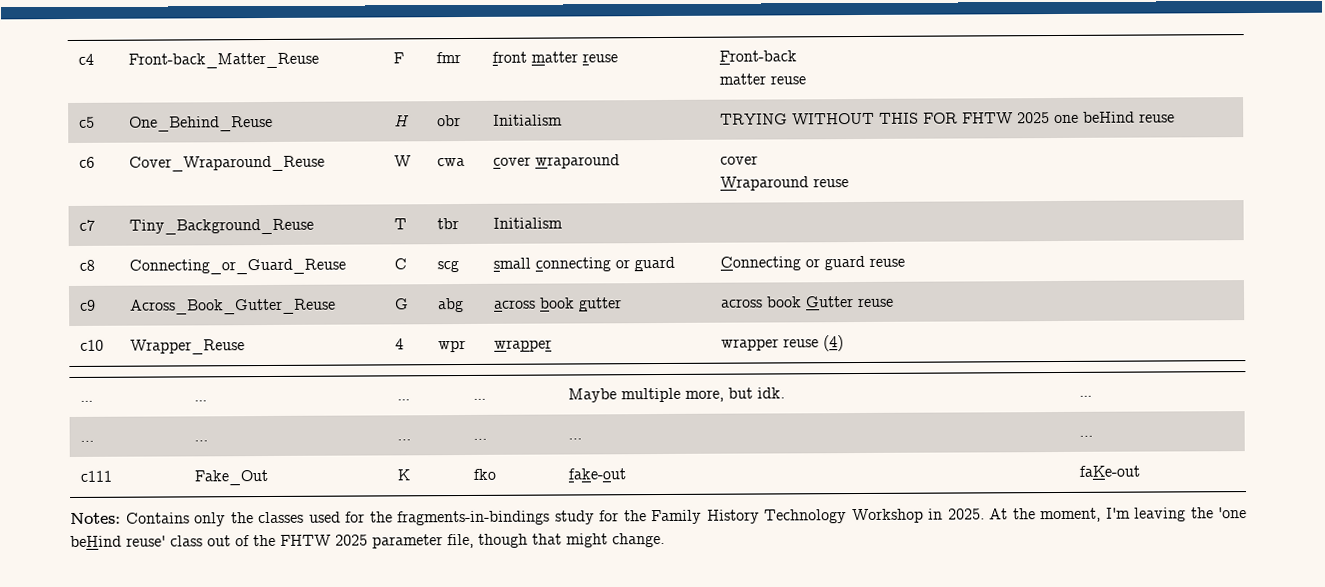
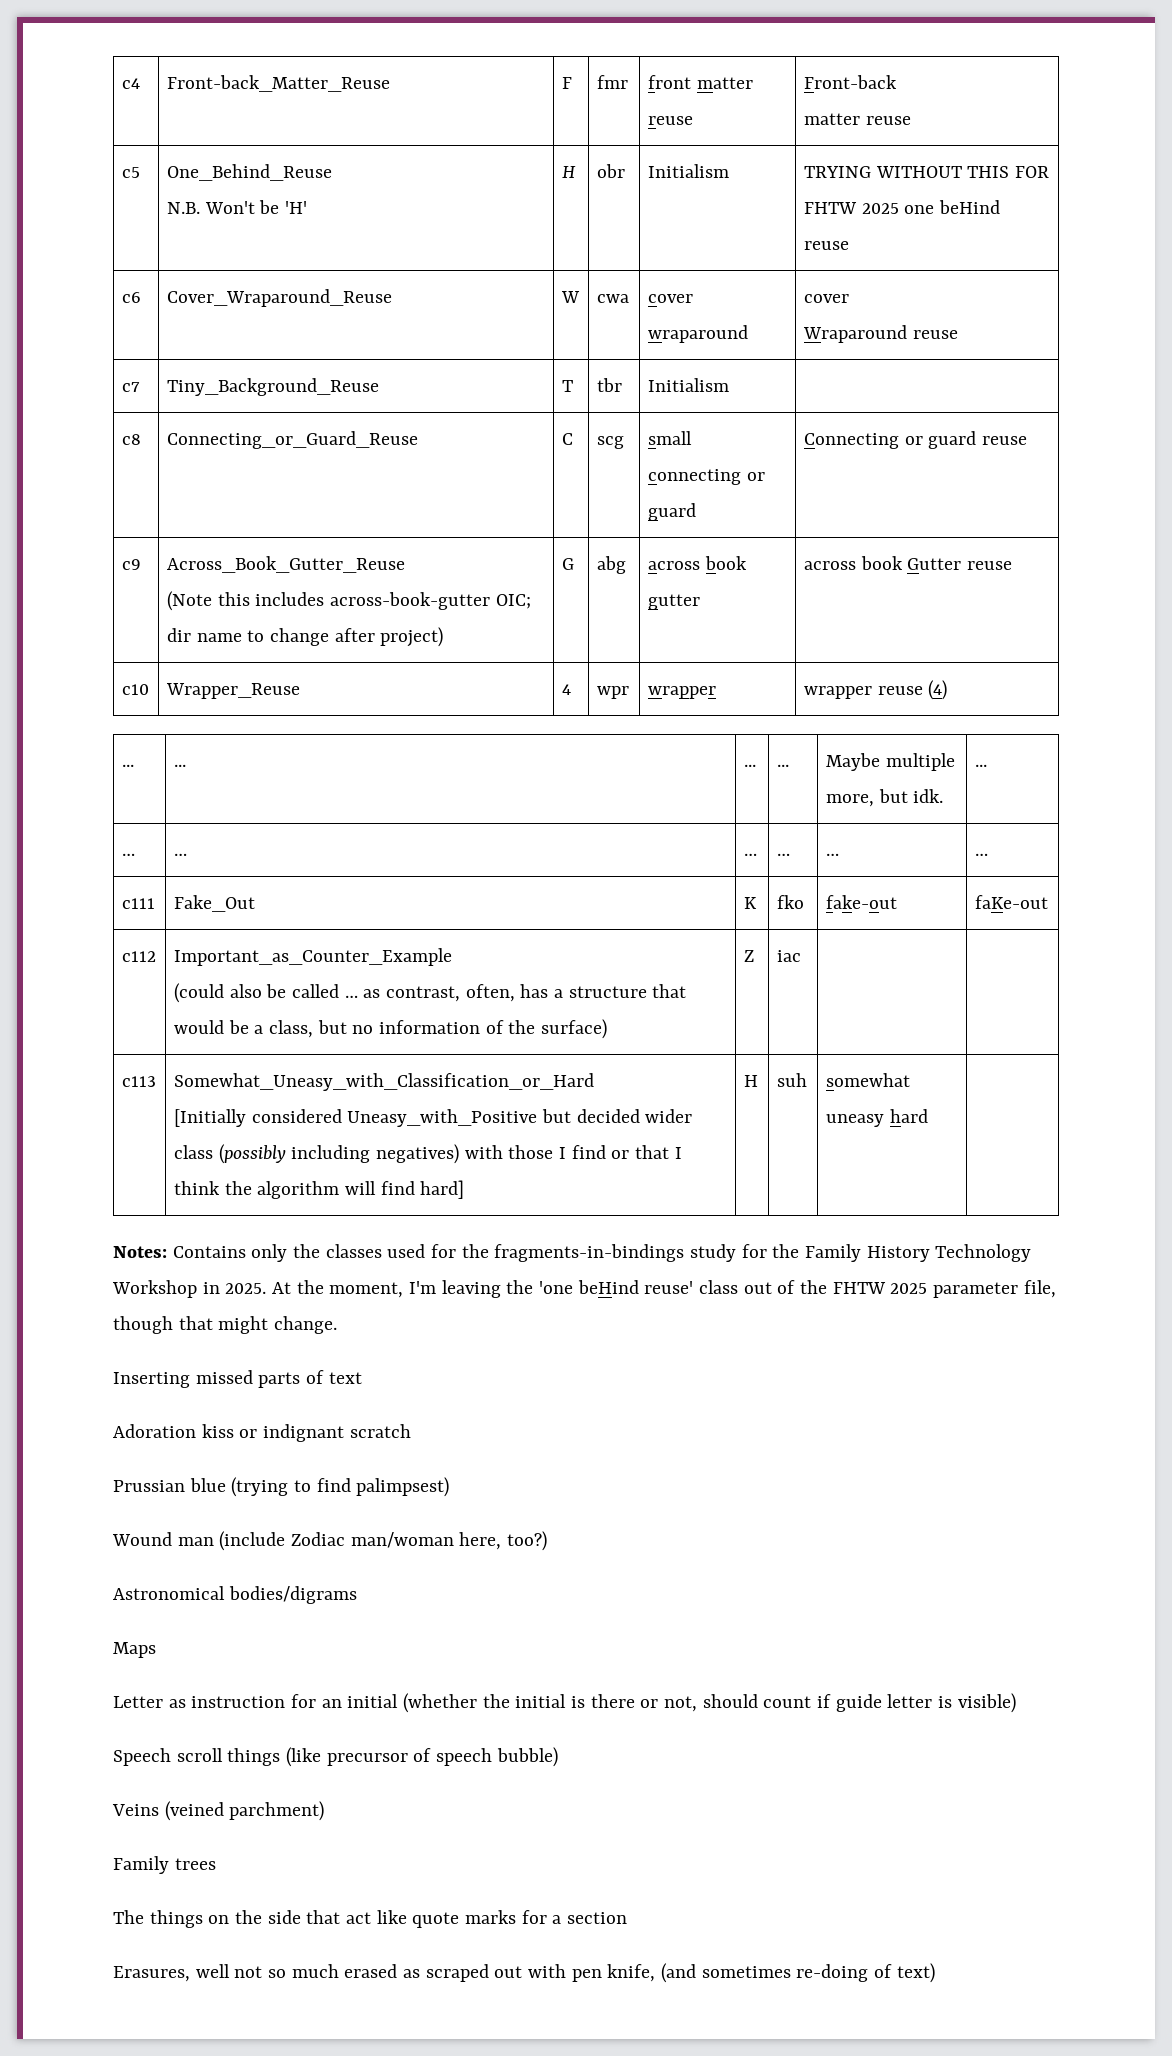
- c5 | One_Behind_Reuse | H | obr | Initialism | TRYING WITHOUT THIS FOR FHTW 2025 one beHind reuse
+ c5 | One_Behind_Reuse
+ N.B. Won't be 'H' | H | obr | Initialism | TRYING WITHOUT THIS FOR FHTW 2025 one beHind reuse
- c9 | Across_Book_Gutter_Reuse | G | abg | across book gutter | across book Gutter reuse
+ c9 | Across_Book_Gutter_Reuse
+ (Note this includes across-book-gutter OIC; dir name to change after project) | G | abg | across book gutter | across book Gutter reuse
+ c112 | Important_as_Counter_Example
+ (could also be called … as contrast, often, has a structure that would be a class, but no information of the surface) | Z | iac | |
+ c113 | Somewhat_Uneasy_with_Classification_or_Hard
+ [Initially considered Uneasy_with_Positive but decided wider class (possibly including negatives) with those I find or that I think the algorithm will find hard] | H | suh | somewhat uneasy hard |
+ Inserting missed parts of text
+ Adoration kiss or indignant scratch
+ Prussian blue (trying to find palimpsest)
+ Wound man (include Zodiac man/woman here, too?)
+ Astronomical bodies/digrams
+ Maps
+ Letter as instruction for an initial (whether the initial is there or not, should count if guide letter is visible)
+ Speech scroll things (like precursor of speech bubble)
+ Veins (veined parchment)
+ Family trees
+ The things on the side that act like quote marks for a section
+ Erasures, well not so much erased as scraped out with pen knife, (and sometimes re-doing of text)

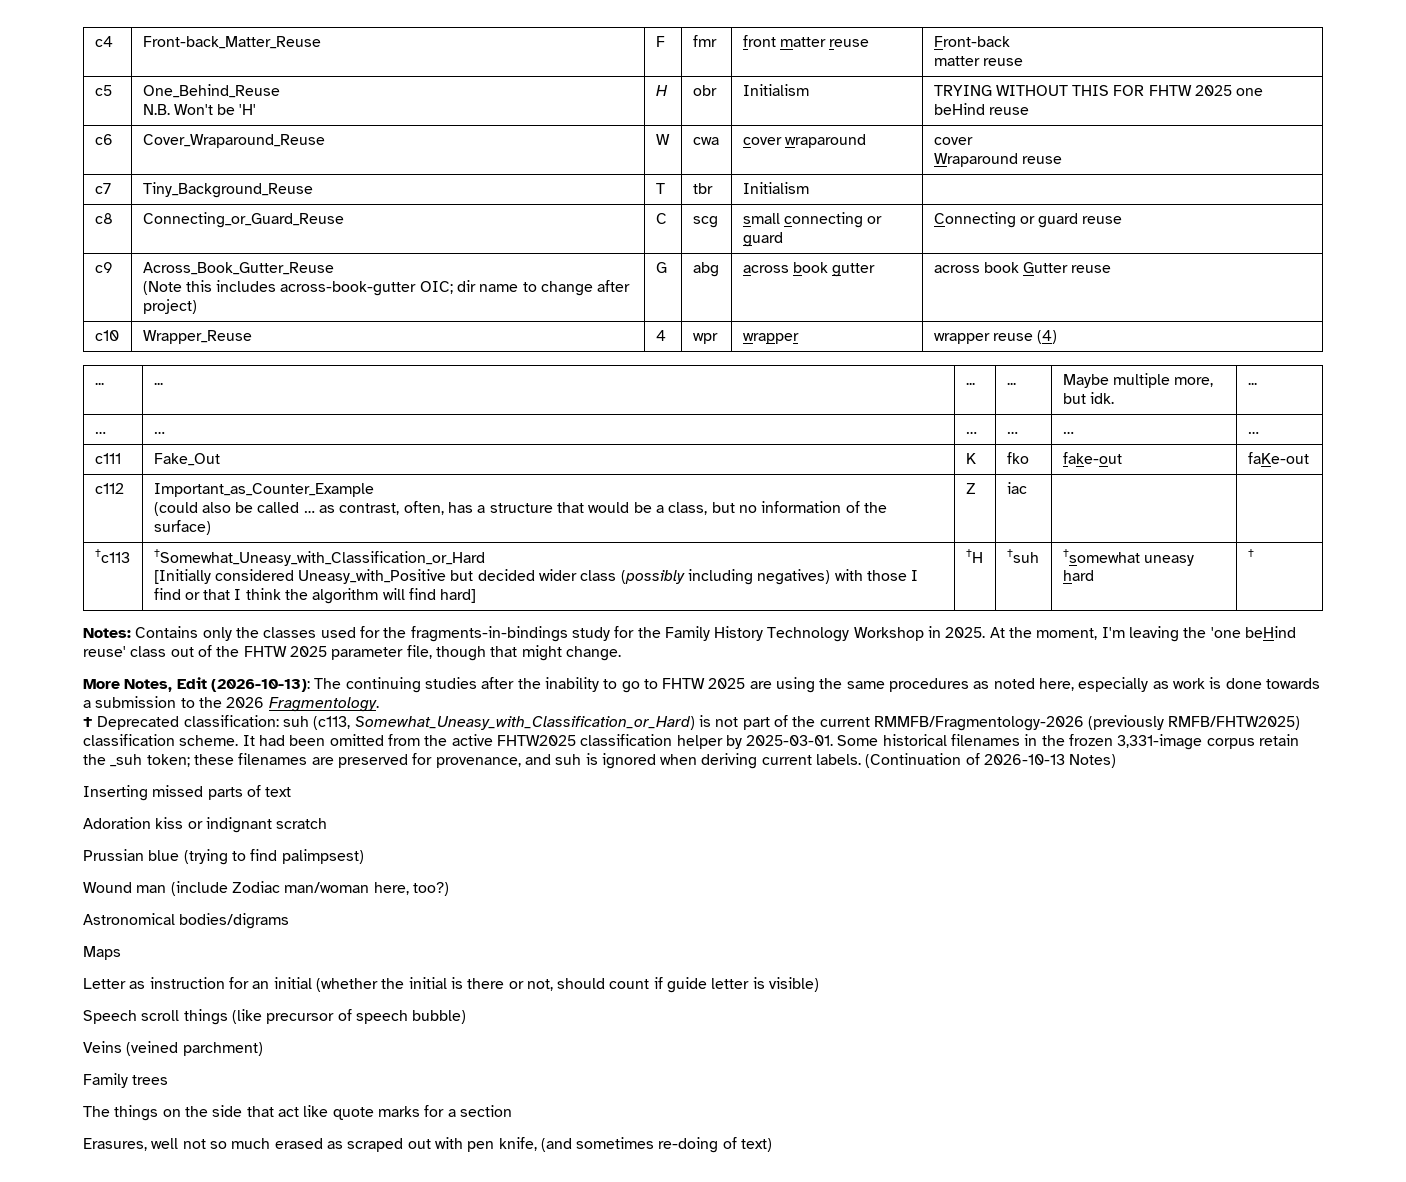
- c113 | Somewhat_Uneasy_with_Classification_or_Hard
- [Initially considered Uneasy_with_Positive but decided wider class (possibly including negatives) with those I find or that I think the algorithm will find hard] | H | suh | somewhat uneasy hard |
+ †c113 | †Somewhat_Uneasy_with_Classification_or_Hard
+ [Initially considered Uneasy_with_Positive but decided wider class (possibly including negatives) with those I find or that I think the algorithm will find hard] | †H | †suh | †somewhat uneasy hard | †
+ More Notes, Edit (2026-10-13): The continuing studies after the inability to go to FHTW 2025 are using the same procedures as noted here, especially as work is done towards a submission to the 2026 Fragmentology.
+ † Deprecated classification: suh (c113, Somewhat_Uneasy_with_Classification_or_Hard) is not part of the current RMMFB/Fragmentology-2026 (previously RMFB/FHTW2025) classification scheme. It had been omitted from the active FHTW2025 classification helper by 2025-03-01. Some historical filenames in the frozen 3,331-image corpus retain the _suh token; these filenames are preserved for provenance, and suh is ignored when deriving current labels. (Continuation of 2026-10-13 Notes)

